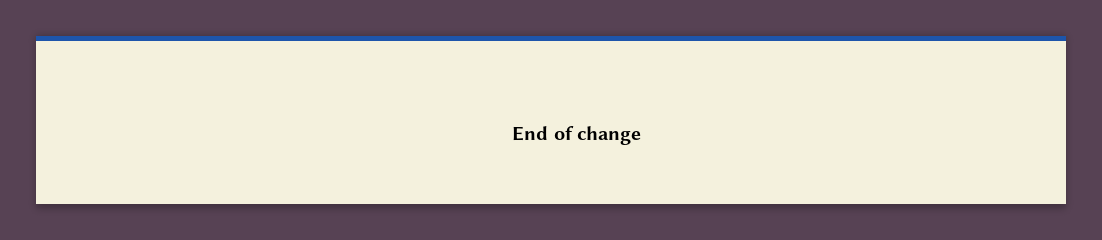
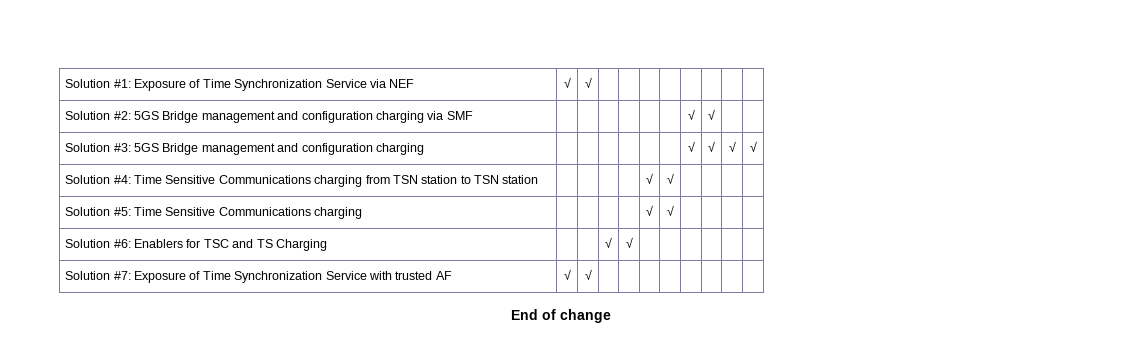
+ Solution #1: Exposure of Time Synchronization Service via NEF | √ | √ | | | | | | | |
+ Solution #2: 5GS Bridge management and configuration charging via SMF | | | | | | | √ | √ | |
+ Solution #3: 5GS Bridge management and configuration charging | | | | | | | √ | √ | √ | √
+ Solution #4: Time Sensitive Communications charging from TSN station to TSN station | | | | | √ | √ | | | |
+ Solution #5: Time Sensitive Communications charging | | | | | √ | √ | | | |
+ Solution #6: Enablers for TSC and TS Charging | | | √ | √ | | | | | |
+ Solution #7: Exposure of Time Synchronization Service with trusted AF | √ | √ | | | | | | | |

